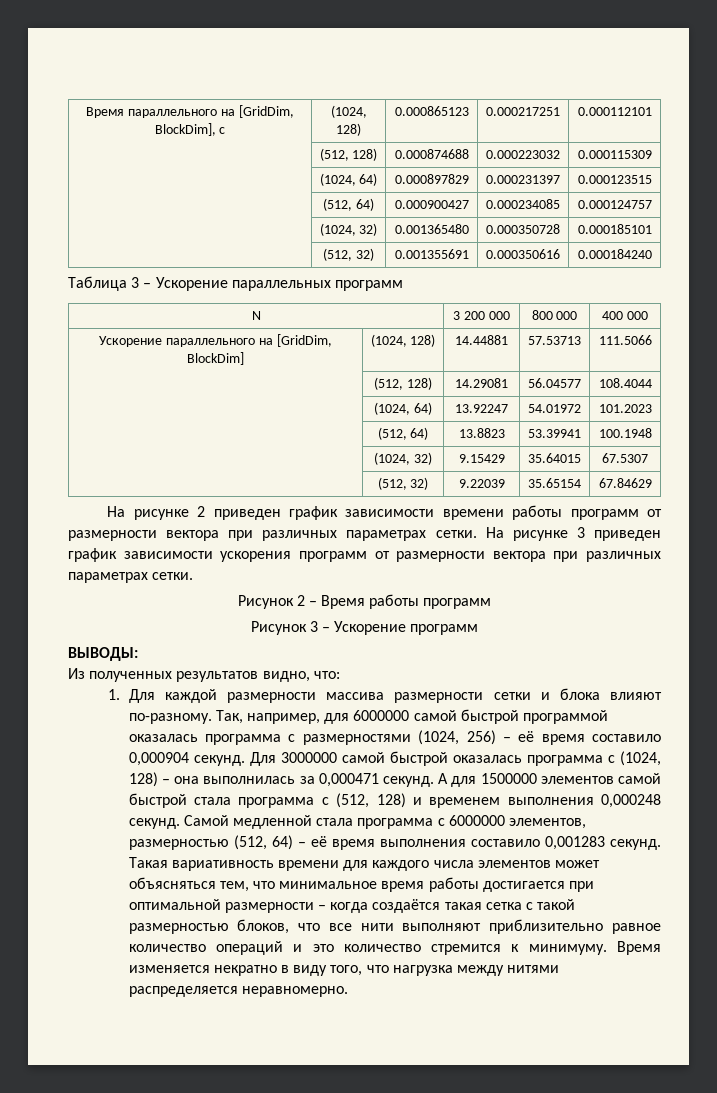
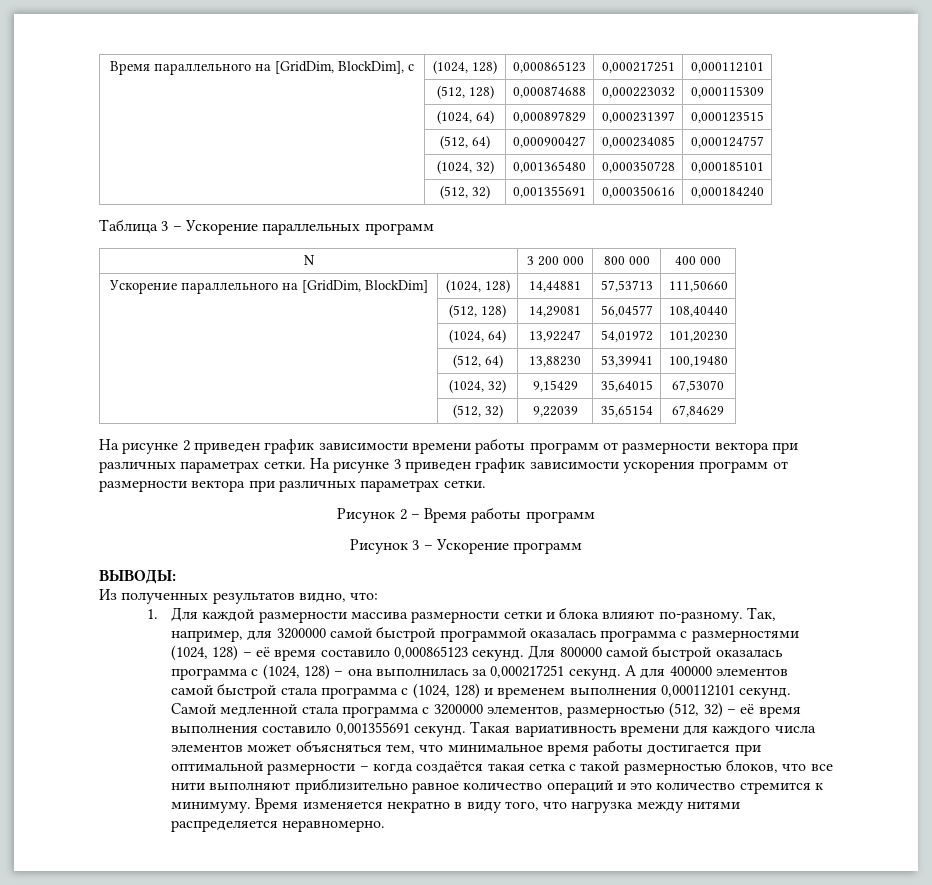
- Время параллельного на [GridDim, BlockDim], с | (1024, 128) | 0.000865123 | 0.000217251 | 0.000112101
- | (512, 128) | 0.000874688 | 0.000223032 | 0.000115309
- | (1024, 64) | 0.000897829 | 0.000231397 | 0.000123515
- | (512, 64) | 0.000900427 | 0.000234085 | 0.000124757
- | (1024, 32) | 0.001365480 | 0.000350728 | 0.000185101
- | (512, 32) | 0.001355691 | 0.000350616 | 0.000184240
+ Время параллельного на [GridDim, BlockDim], с | (1024, 128) | 0,000865123 | 0,000217251 | 0,000112101
+ | (512, 128) | 0,000874688 | 0,000223032 | 0,000115309
+ | (1024, 64) | 0,000897829 | 0,000231397 | 0,000123515
+ | (512, 64) | 0,000900427 | 0,000234085 | 0,000124757
+ | (1024, 32) | 0,001365480 | 0,000350728 | 0,000185101
+ | (512, 32) | 0,001355691 | 0,000350616 | 0,000184240
- Ускорение параллельного на [GridDim, BlockDim] | (1024, 128) | 14.44881 | 57.53713 | 111.5066
- | (512, 128) | 14.29081 | 56.04577 | 108.4044
- | (1024, 64) | 13.92247 | 54.01972 | 101.2023
- | (512, 64) | 13.8823 | 53.39941 | 100.1948
- | (1024, 32) | 9.15429 | 35.64015 | 67.5307
- | (512, 32) | 9.22039 | 35.65154 | 67.84629
+ Ускорение параллельного на [GridDim, BlockDim] | (1024, 128) | 14,44881 | 57,53713 | 111,50660
+ | (512, 128) | 14,29081 | 56,04577 | 108,40440
+ | (1024, 64) | 13,92247 | 54,01972 | 101,20230
+ | (512, 64) | 13,88230 | 53,39941 | 100,19480
+ | (1024, 32) | 9,15429 | 35,64015 | 67,53070
+ | (512, 32) | 9,22039 | 35,65154 | 67,84629
- Так, например, для 6000000 самой быстрой программой оказалась программа с размерностями (1024, 256) – её время составило 0,000904 секунд.
+ Так, например, для 3200000 самой быстрой программой оказалась программа с размерностями (1024, 128) – её время составило 0,000865123 секунд.
- Для 3000000 самой быстрой оказалась программа с (1024, 128) – она выполнилась за 0,000471 секунд.
+ Для 800000 самой быстрой оказалась программа с (1024, 128) – она выполнилась за 0,000217251 секунд.
- А для 1500000 элементов самой быстрой стала программа с (512, 128) и временем выполнения 0,000248 секунд.
+ А для 400000 элементов самой быстрой стала программа с (1024, 128) и временем выполнения 0,000112101 секунд.
- Самой медленной стала программа с 6000000 элементов, размерностью (512, 64) – её время выполнения составило 0,001283 секунд.
+ Самой медленной стала программа с 3200000 элементов, размерностью (512, 32) – её время выполнения составило 0,001355691 секунд.

